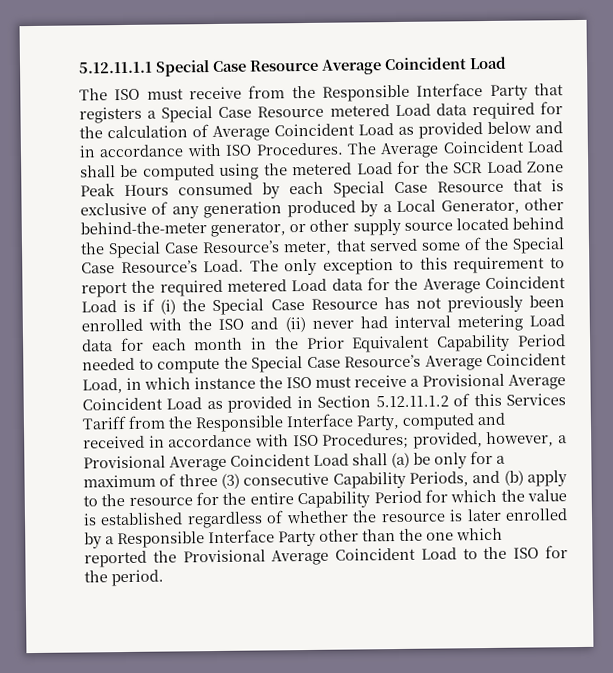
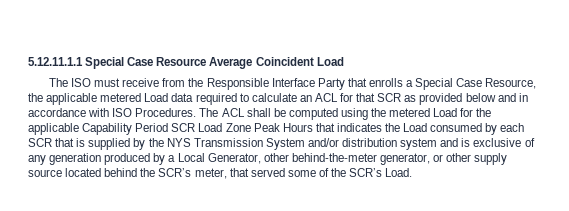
- The ISO must receive from the Responsible Interface Party that registers a Special Case Resource metered Load data required for the calculation of Average Coincident Load as provided below and in accordance with ISO Procedures.
+ The ISO must receive from the Responsible Interface Party that enrolls a Special Case Resource, the applicable metered Load data required to calculate an ACL for that SCR as provided below and in accordance with ISO Procedures.
- The Average Coincident Load shall be computed using the metered Load for the SCR Load Zone Peak Hours consumed by each Special Case Resource that is exclusive of any generation produced by a Local Generator, other behind-the-meter generator, or other supply source located behind the Special Case Resource’s meter, that served some of the Special Case Resource’s Load. The only exception to this requirement to report the required metered Load data for the Average Coincident Load is if (i) the Special Case Resource has not previously been enrolled with the ISO and (ii) never had interval metering Load data for each month in the Prior Equivalent Capability Period needed to compute the Special Case Resource’s Average Coincident Load, in which instance the ISO must receive a Provisional Average Coincident Load as provided in Section 5.12.11.1.2 of this Services Tariff from the Responsible Interface Party, computed and received in accordance with ISO Procedures; provided, however, a Provisional Average Coincident Load shall (a) be only for a maximum of three (3) consecutive Capability Periods, and (b) apply to the resource for the entire Capability Period for which the value is established regardless of whether the resource is later enrolled by a Responsible Interface Party other than the one which reported the Provisional Average Coincident Load to the ISO for the period.
+ The ACL shall be computed using the metered Load for the applicable Capability Period SCR Load Zone Peak Hours that indicates the Load consumed by each SCR that is supplied by the NYS Transmission System and/or distribution system and is exclusive of any generation produced by a Local Generator, other behind-the-meter generator, or other supply source located behind the SCR’s meter, that served some of the SCR’s Load.

